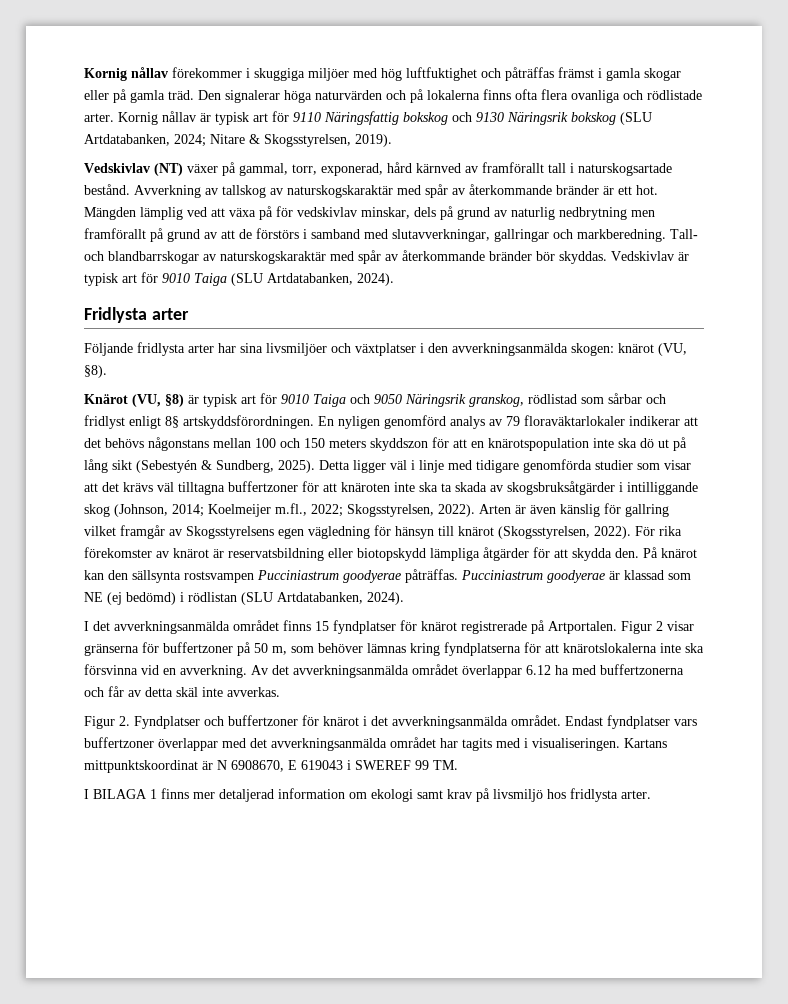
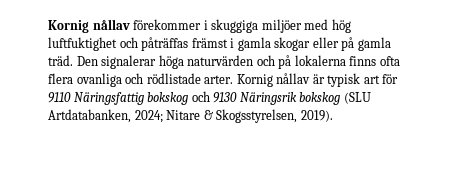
- Vedskivlav (NT) växer på gammal, torr, exponerad, hård kärnved av framförallt tall i naturskogsartade bestånd. Avverkning av tallskog av naturskogskaraktär med spår av återkommande bränder är ett hot. Mängden lämplig ved att växa på för vedskivlav minskar, dels på grund av naturlig nedbrytning men framförallt på grund av att de förstörs i samband med slutavverkningar, gallringar och markberedning. Tall- och blandbarrskogar av naturskogskaraktär med spår av återkommande bränder bör skyddas. Vedskivlav är typisk art för 9010 Taiga (SLU Artdatabanken, 2024).
- Fridlysta arter
- Följande fridlysta arter har sina livsmiljöer och växtplatser i den avverkningsanmälda skogen: knärot (VU, §8).
- Knärot (VU, §8) är typisk art för 9010 Taiga och 9050 Näringsrik granskog, rödlistad som sårbar och fridlyst enligt 8§ artskyddsförordningen. En nyligen genomförd analys av 79 floraväktarlokaler indikerar att det behövs någonstans mellan 100 och 150 meters skyddszon för att en knärotspopulation inte ska dö ut på lång sikt (Sebestyén & Sundberg, 2025). Detta ligger väl i linje med tidigare genomförda studier som visar att det krävs väl tilltagna buffertzoner för att knäroten inte ska ta skada av skogsbruksåtgärder i intilliggande skog (Johnson, 2014; Koelmeijer m.fl., 2022; Skogsstyrelsen, 2022). Arten är även känslig för gallring vilket framgår av Skogsstyrelsens egen vägledning för hänsyn till knärot (Skogsstyrelsen, 2022). För rika förekomster av knärot är reservatsbildning eller biotopskydd lämpliga åtgärder för att skydda den. På knärot kan den sällsynta rostsvampen Pucciniastrum goodyerae påträffas. Pucciniastrum goodyerae är klassad som NE (ej bedömd) i rödlistan (SLU Artdatabanken, 2024).
- I det avverkningsanmälda området finns 15 fyndplatser för knärot registrerade på Artportalen. Figur 2 visar gränserna för buffertzoner på 50 m, som behöver lämnas kring fyndplatserna för att knärotslokalerna inte ska försvinna vid en avverkning. Av det avverkningsanmälda området överlappar 6.12 ha med buffertzonerna och får av detta skäl inte avverkas.
- Figur 2. Fyndplatser och buffertzoner för knärot i det avverkningsanmälda området. Endast fyndplatser vars buffertzoner överlappar med det avverkningsanmälda området har tagits med i visualiseringen. Kartans mittpunktskoordinat är N 6908670, E 619043 i SWEREF 99 TM.
- I BILAGA 1 finns mer detaljerad information om ekologi samt krav på livsmiljö hos fridlysta arter.

